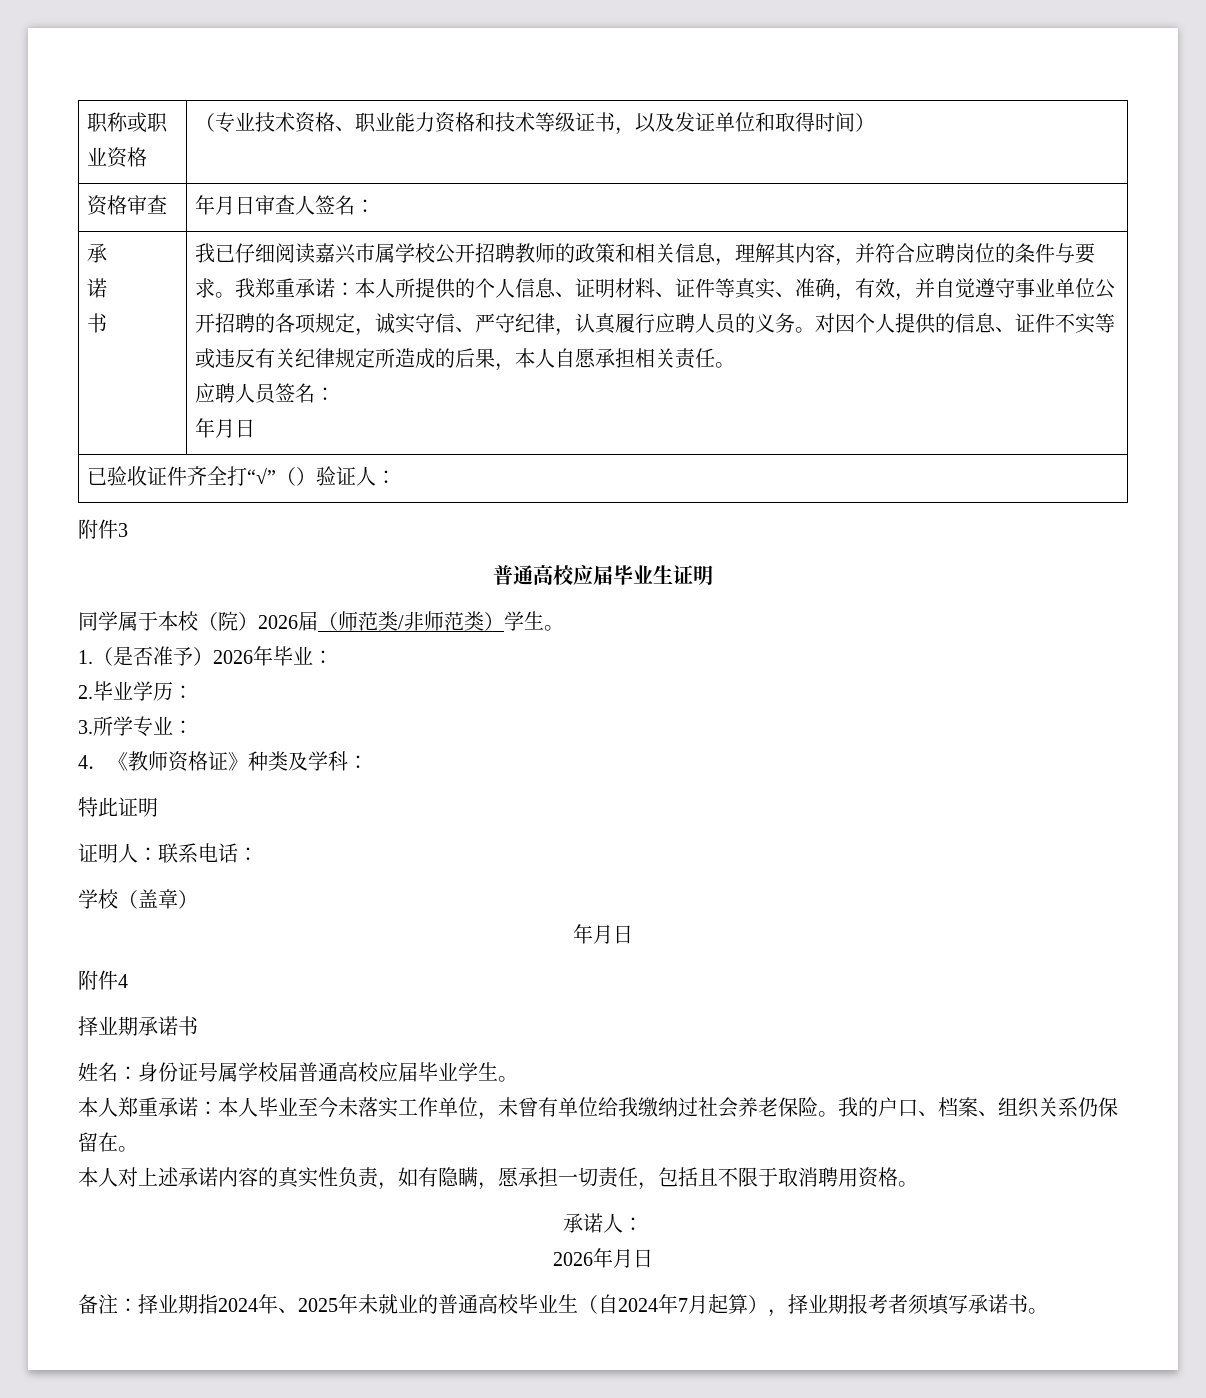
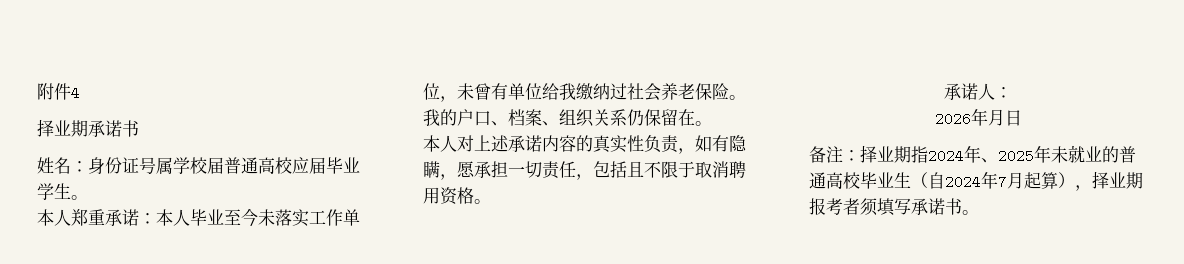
- 职称或职业资格 | （专业技术资格、职业能力资格和技术等级证书，以及发证单位和取得时间）
- 资格审查 | 年月日审查人签名：
- 承
- 诺
- 书 | 我已仔细阅读嘉兴市属学校公开招聘教师的政策和相关信息，理解其内容，并符合应聘岗位的条件与要求。我郑重承诺：本人所提供的个人信息、证明材料、证件等真实、准确，有效，并自觉遵守事业单位公开招聘的各项规定，诚实守信、严守纪律，认真履行应聘人员的义务。对因个人提供的信息、证件不实等或违反有关纪律规定所造成的后果，本人自愿承担相关责任。
- 应聘人员签名：
- 年月日
- 已验收证件齐全打“√”（）验证人：
- 附件3
- 普通高校应届毕业生证明
- 同学属于本校（院）2026届（师范类/非师范类）学生。
- 1.（是否准予）2026年毕业：
- 2.毕业学历：
- 3.所学专业：
- 4．《教师资格证》种类及学科：
- 特此证明
- 证明人：联系电话：
- 学校（盖章）
- 年月日

